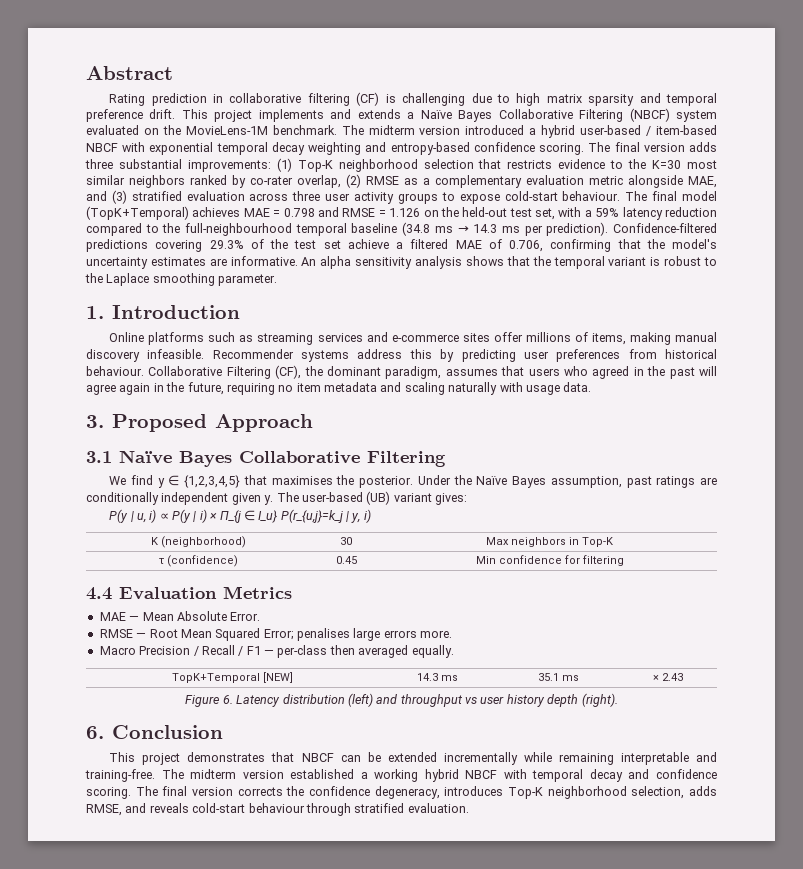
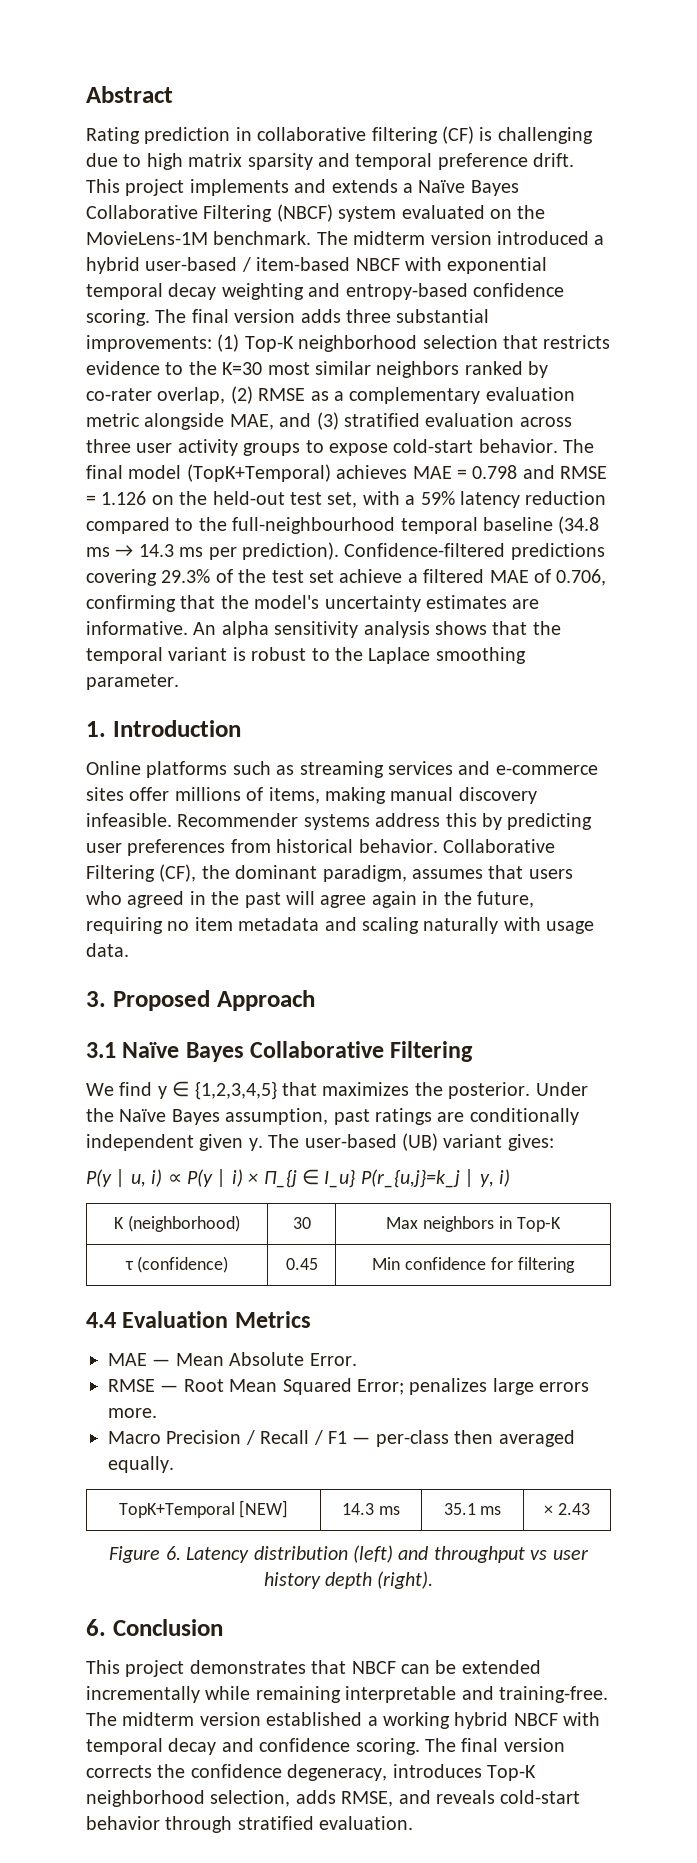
- The final version adds three substantial improvements: (1) Top-K neighborhood selection that restricts evidence to the K=30 most similar neighbors ranked by co-rater overlap, (2) RMSE as a complementary evaluation metric alongside MAE, and (3) stratified evaluation across three user activity groups to expose cold-start behaviour.
+ The final version adds three substantial improvements: (1) Top-K neighborhood selection that restricts evidence to the K=30 most similar neighbors ranked by co-rater overlap, (2) RMSE as a complementary evaluation metric alongside MAE, and (3) stratified evaluation across three user activity groups to expose cold-start behavior.
- Recommender systems address this by predicting user preferences from historical behaviour.
+ Recommender systems address this by predicting user preferences from historical behavior.
- We find y ∈ {1,2,3,4,5} that maximises the posterior.
+ We find y ∈ {1,2,3,4,5} that maximizes the posterior.
- RMSE — Root Mean Squared Error; penalises large errors more.
+ RMSE — Root Mean Squared Error; penalizes large errors more.
- The final version corrects the confidence degeneracy, introduces Top-K neighborhood selection, adds RMSE, and reveals cold-start behaviour through stratified evaluation.
+ The final version corrects the confidence degeneracy, introduces Top-K neighborhood selection, adds RMSE, and reveals cold-start behavior through stratified evaluation.

